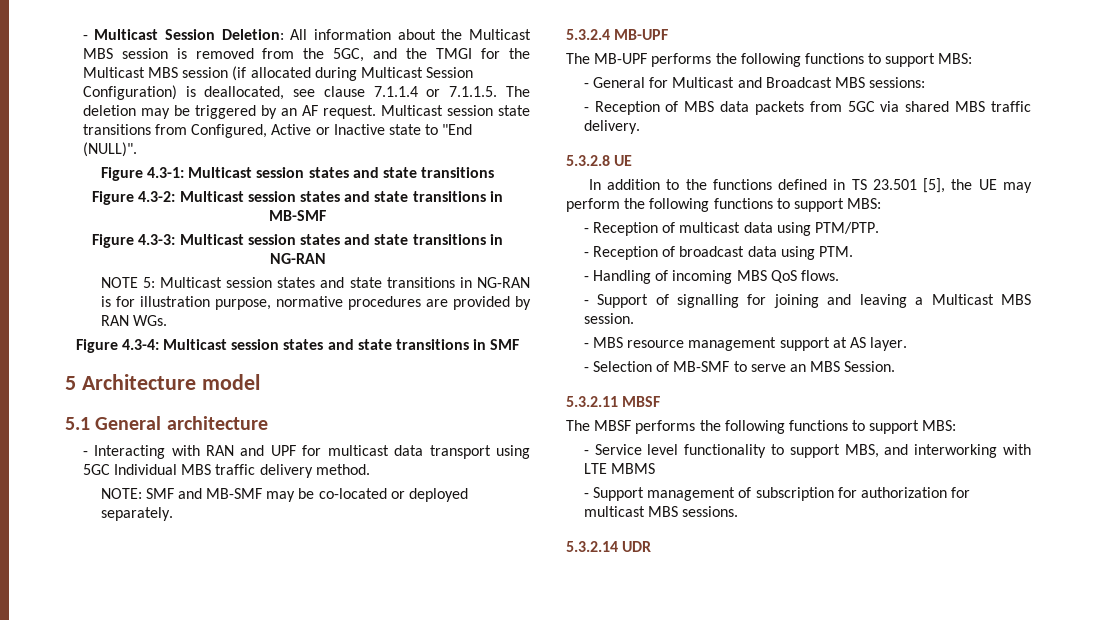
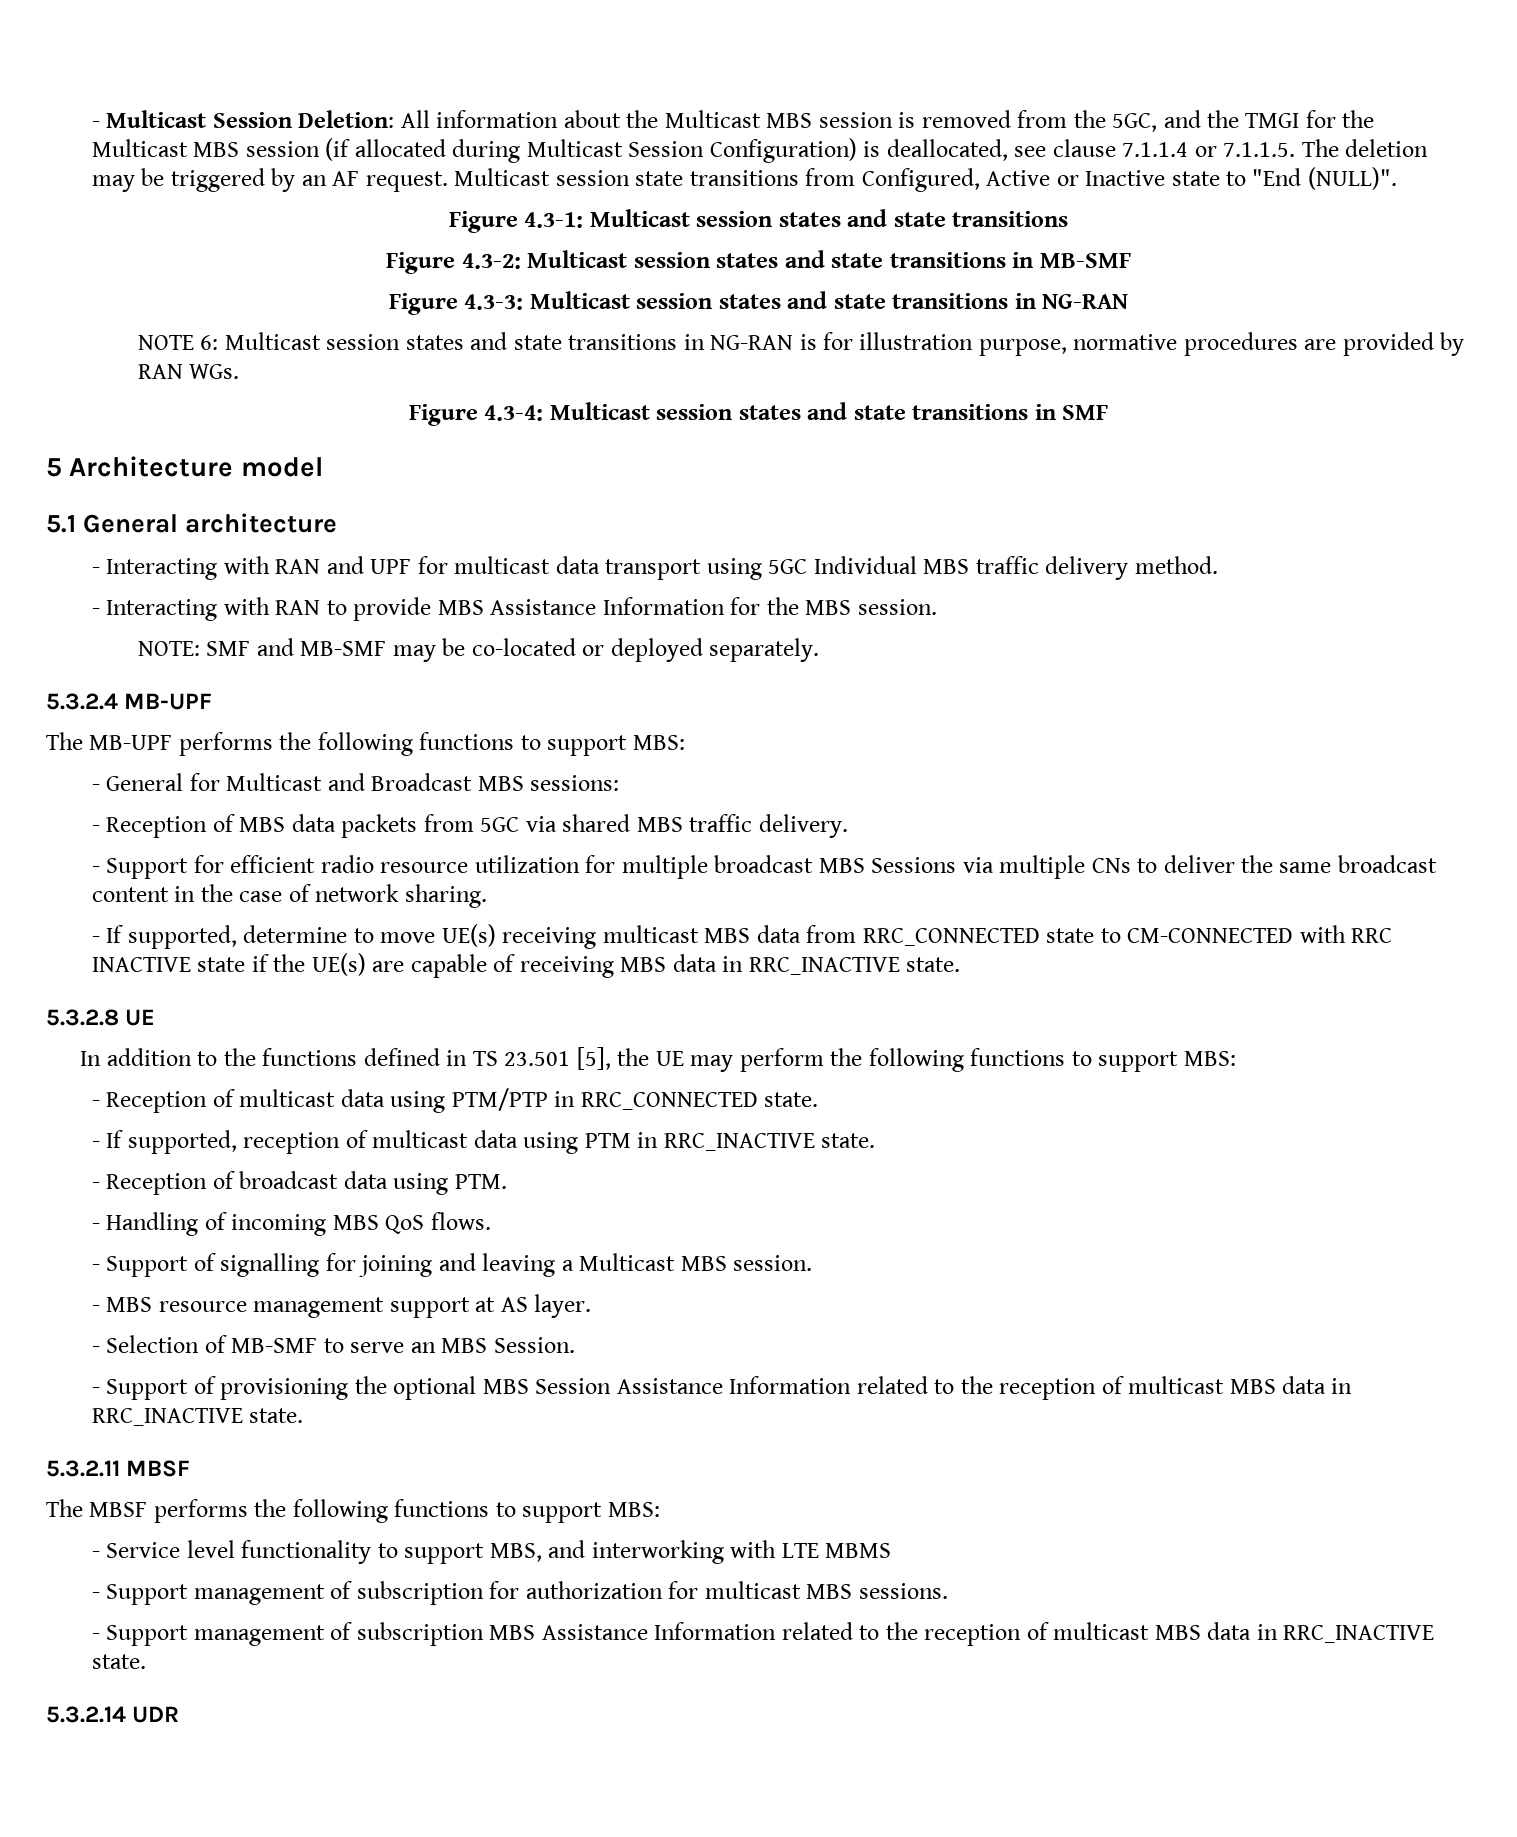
- NOTE 5: Multicast session states and state transitions in NG-RAN is for illustration purpose, normative procedures are provided by RAN WGs.
+ NOTE 6: Multicast session states and state transitions in NG-RAN is for illustration purpose, normative procedures are provided by RAN WGs.
+ - Interacting with RAN to provide MBS Assistance Information for the MBS session.
+ - Support for efficient radio resource utilization for multiple broadcast MBS Sessions via multiple CNs to deliver the same broadcast content in the case of network sharing.
+ - If supported, determine to move UE(s) receiving multicast MBS data from RRC_CONNECTED state to CM-CONNECTED with RRC INACTIVE state if the UE(s) are capable of receiving MBS data in RRC_INACTIVE state.
- - Reception of multicast data using PTM/PTP.
+ - Reception of multicast data using PTM/PTP in RRC_CONNECTED state.
+ - If supported, reception of multicast data using PTM in RRC_INACTIVE state.
+ - Support of provisioning the optional MBS Session Assistance Information related to the reception of multicast MBS data in RRC_INACTIVE state.
+ - Support management of subscription MBS Assistance Information related to the reception of multicast MBS data in RRC_INACTIVE state.

